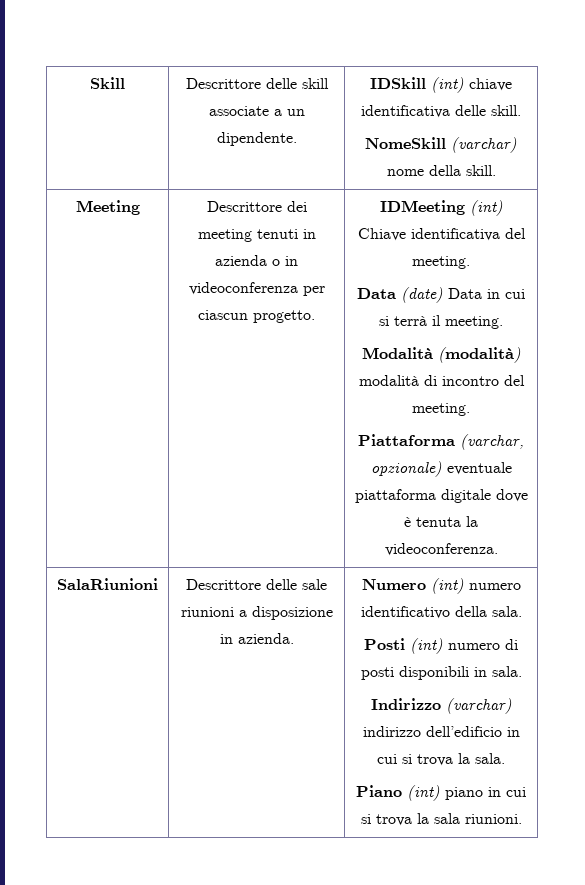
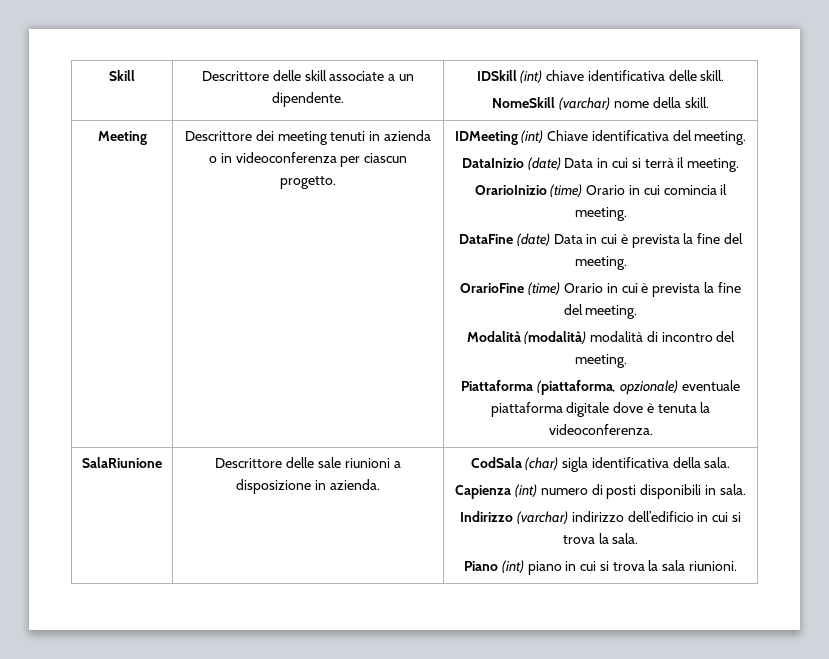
- Data (date) Data in cui si terrà il meeting.
+ DataInizio (date) Data in cui si terrà il meeting.
+ OrarioInizio (time) Orario in cui comincia il meeting.
+ DataFine (date) Data in cui è prevista la fine del meeting.
+ OrarioFine (time) Orario in cui è prevista la fine del meeting.
- Piattaforma (varchar, opzionale) eventuale piattaforma digitale dove è tenuta la videoconferenza.
+ Piattaforma (piattaforma, opzionale) eventuale piattaforma digitale dove è tenuta la videoconferenza.
- SalaRiunioni
+ SalaRiunione
- Numero (int) numero identificativo della sala.
+ CodSala (char) sigla identificativa della sala.
- Posti (int) numero di posti disponibili in sala.
+ Capienza (int) numero di posti disponibili in sala.

